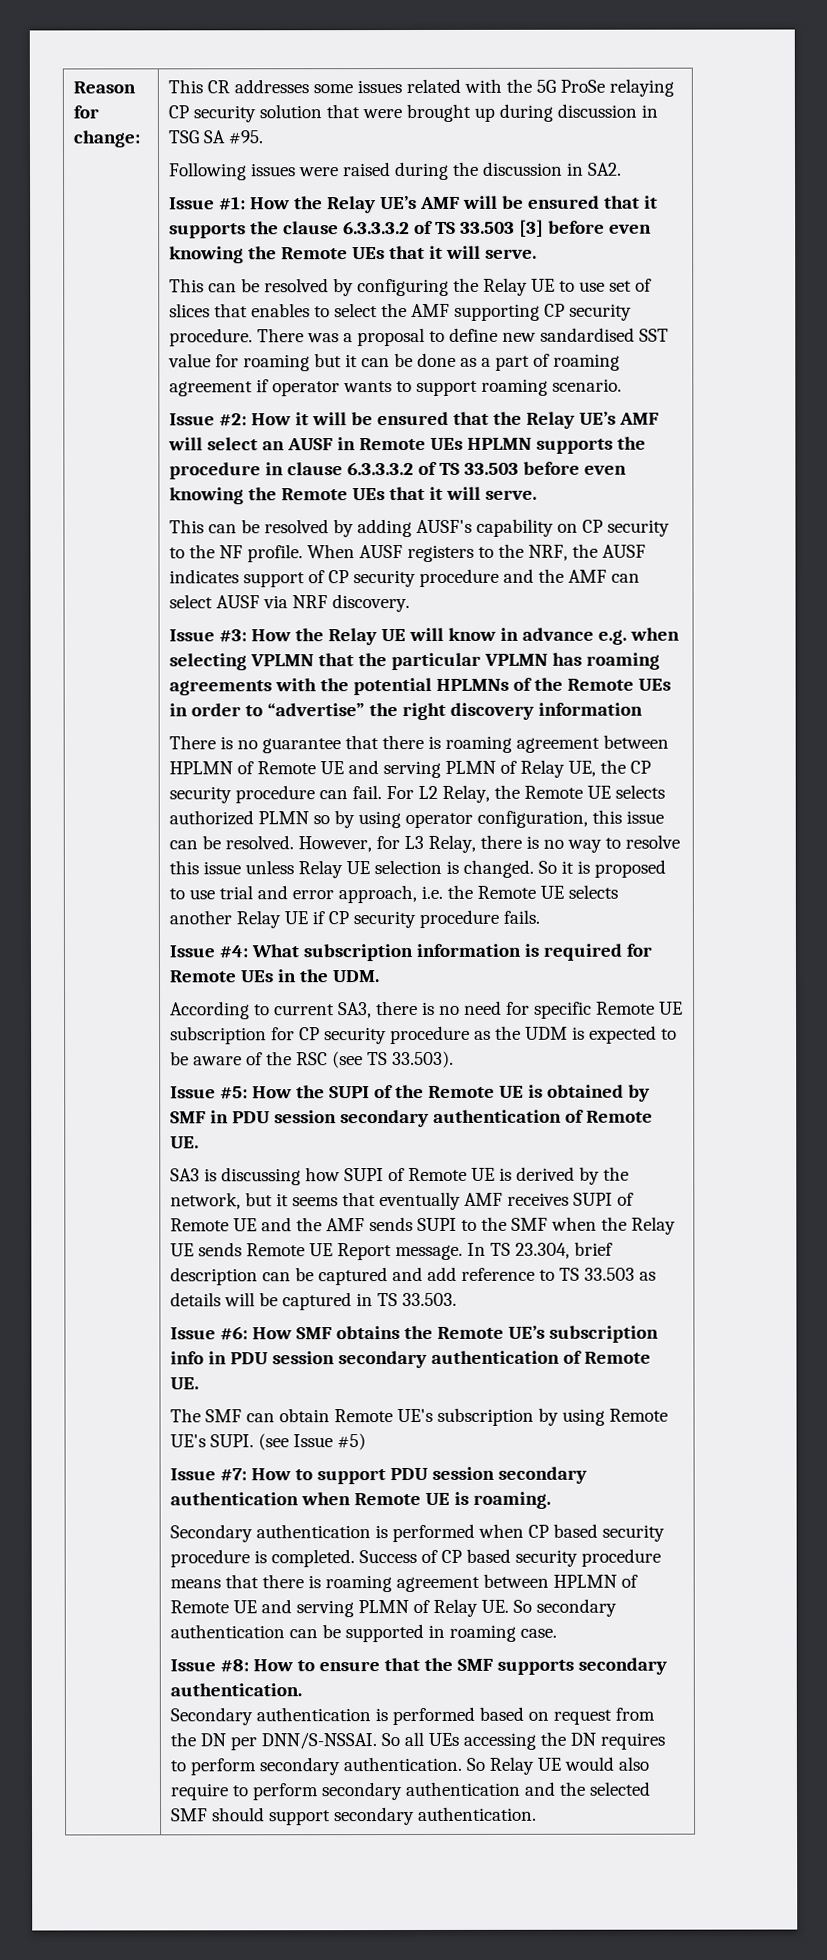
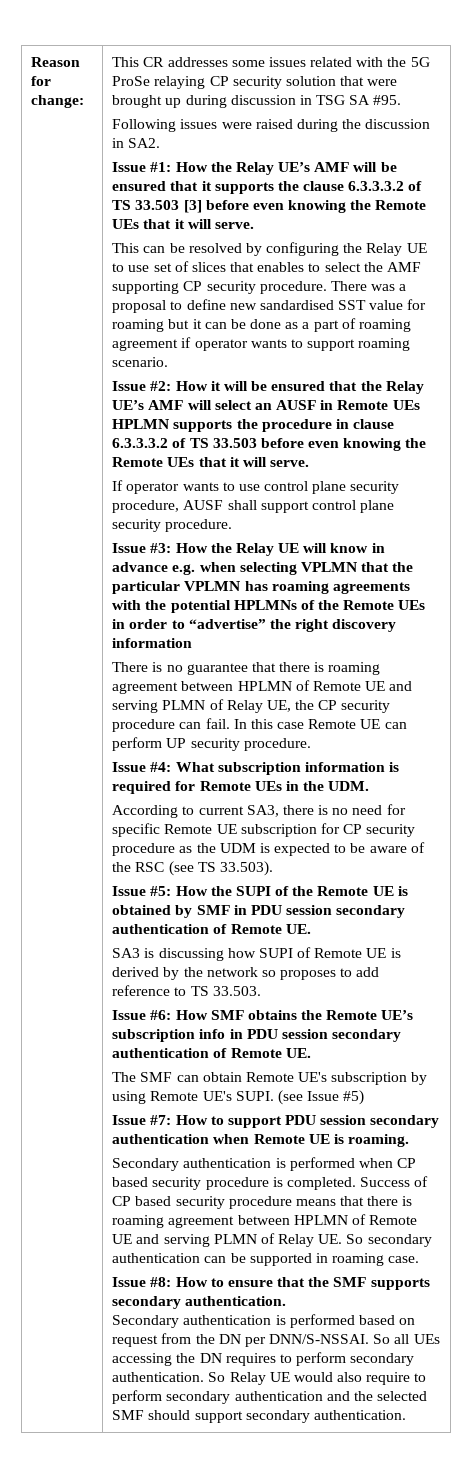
- This can be resolved by adding AUSF's capability on CP security to the NF profile. When AUSF registers to the NRF, the AUSF indicates support of CP security procedure and the AMF can select AUSF via NRF discovery.
+ If operator wants to use control plane security procedure, AUSF shall support control plane security procedure.
- For L2 Relay, the Remote UE selects authorized PLMN so by using operator configuration, this issue can be resolved. However, for L3 Relay, there is no way to resolve this issue unless Relay UE selection is changed. So it is proposed to use trial and error approach, i.e. the Remote UE selects another Relay UE if CP security procedure fails.
+ In this case Remote UE can perform UP security procedure.
- SA3 is discussing how SUPI of Remote UE is derived by the network, but it seems that eventually AMF receives SUPI of Remote UE and the AMF sends SUPI to the SMF when the Relay UE sends Remote UE Report message. In TS 23.304, brief description can be captured and add reference to TS 33.503 as details will be captured in TS 33.503.
+ SA3 is discussing how SUPI of Remote UE is derived by the network so proposes to add reference to TS 33.503.

